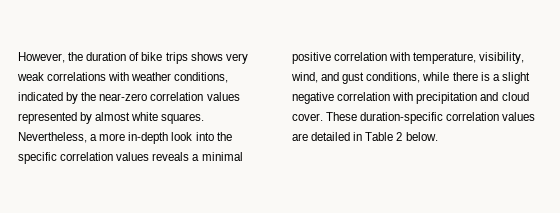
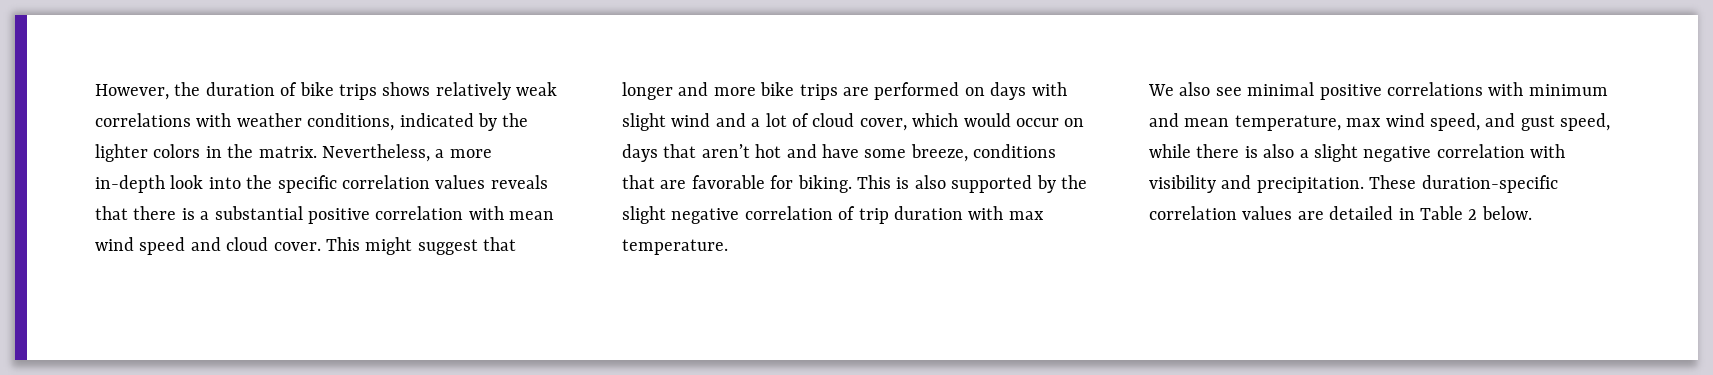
- However, the duration of bike trips shows very weak correlations with weather conditions, indicated by the near-zero correlation values represented by almost white squares.
+ However, the duration of bike trips shows relatively weak correlations with weather conditions, indicated by the lighter colors in the matrix.
- Nevertheless, a more in-depth look into the specific correlation values reveals a minimal positive correlation with temperature, visibility, wind, and gust conditions, while there is a slight negative correlation with precipitation and cloud cover.
+ Nevertheless, a more in-depth look into the specific correlation values reveals that there is a substantial positive correlation with mean wind speed and cloud cover. This might suggest that longer and more bike trips are performed on days with slight wind and a lot of cloud cover, which would occur on days that aren’t hot and have some breeze, conditions that are favorable for biking. This is also supported by the slight negative correlation of trip duration with max temperature.
+ We also see minimal positive correlations with minimum and mean temperature, max wind speed, and gust speed, while there is also a slight negative correlation with visibility and precipitation.

